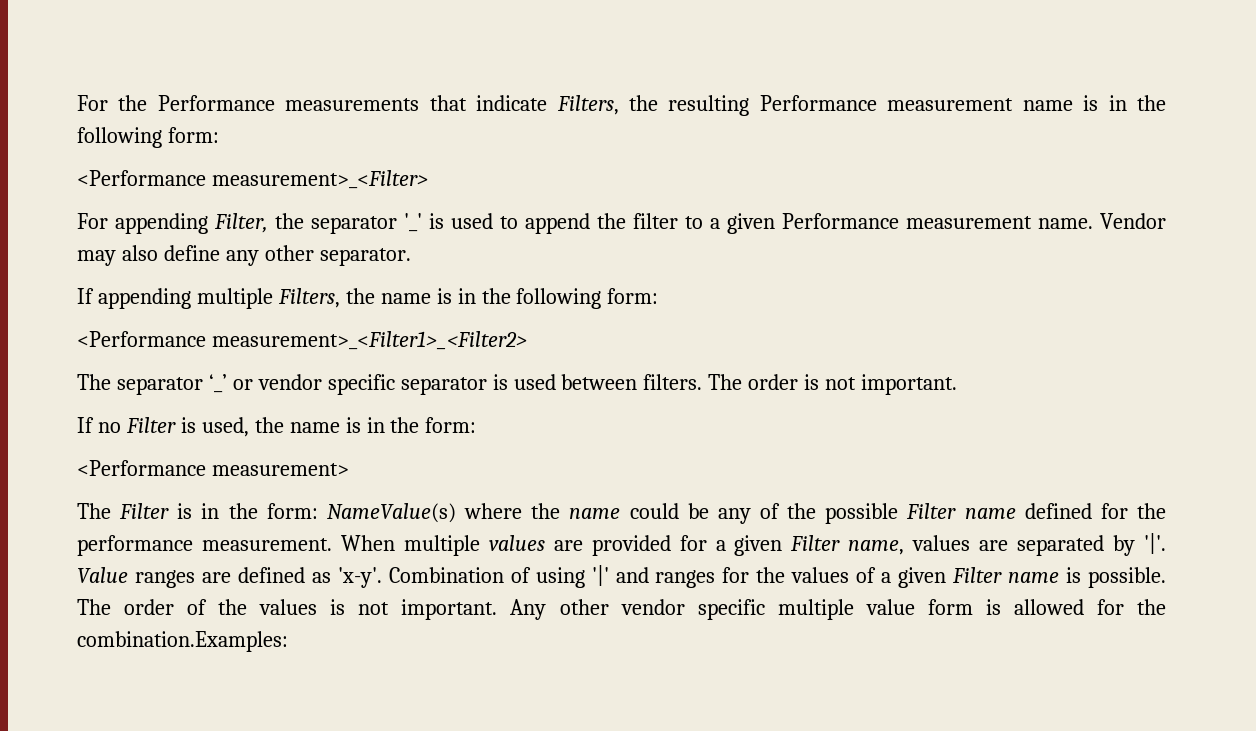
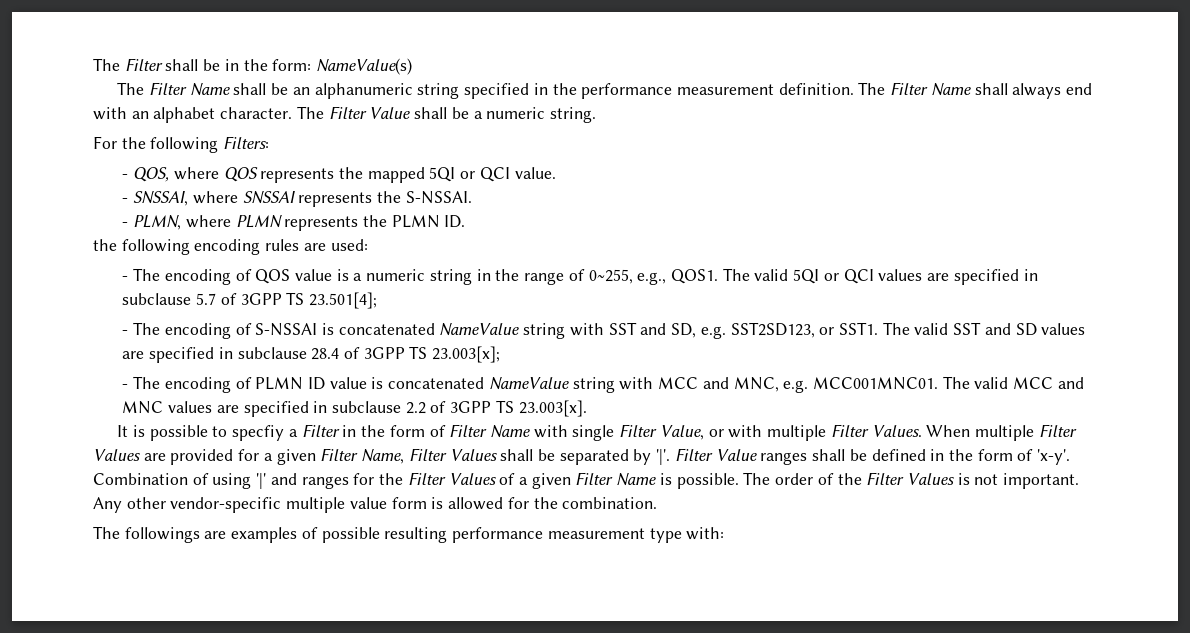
- For the Performance measurements that indicate Filters, the resulting Performance measurement name is in the following form:
- <Performance measurement>_<Filter>
- For appending Filter, the separator '_' is used to append the filter to a given Performance measurement name. Vendor may also define any other separator.
- If appending multiple Filters, the name is in the following form:
- <Performance measurement>_<Filter1>_<Filter2>
- The separator ‘_’ or vendor specific separator is used between filters. The order is not important.
- If no Filter is used, the name is in the form:
- <Performance measurement>
- The Filter is in the form: NameValue(s) where the name could be any of the possible Filter name defined for the performance measurement. When multiple values are provided for a given Filter name, values are separated by '|'.
+ The Filter shall be in the form: NameValue(s)
+ The Filter Name shall be an alphanumeric string specified in the performance measurement definition. The Filter Name shall always end with an alphabet character. The Filter Value shall be a numeric string.
+ For the following Filters:
+ - QOS, where QOS represents the mapped 5QI or QCI value.
+ - SNSSAI, where SNSSAI represents the S-NSSAI.
+ - PLMN, where PLMN represents the PLMN ID.
+ the following encoding rules are used:
+ - The encoding of QOS value is a numeric string in the range of 0~255, e.g., QOS1. The valid 5QI or QCI values are specified in subclause 5.7 of 3GPP TS 23.501[4];
+ - The encoding of S-NSSAI is concatenated NameValue string with SST and SD, e.g. SST2SD123, or SST1. The valid SST and SD values are specified in subclause 28.4 of 3GPP TS 23.003[x];
+ - The encoding of PLMN ID value is concatenated NameValue string with MCC and MNC, e.g. MCC001MNC01. The valid MCC and MNC values are specified in subclause 2.2 of 3GPP TS 23.003[x].
+ It is possible to specfiy a Filter in the form of Filter Name with single Filter Value, or with multiple Filter Values. When multiple Filter Values are provided for a given Filter Name, Filter Values shall be separated by '|'.
- Value ranges are defined as 'x-y'.
+ Filter Value ranges shall be defined in the form of 'x-y'.
- Combination of using '|' and ranges for the values of a given Filter name is possible.
+ Combination of using '|' and ranges for the Filter Values of a given Filter Name is possible.
- The order of the values is not important.
+ The order of the Filter Values is not important.
- Any other vendor specific multiple value form is allowed for the combination.Examples:
+ Any other vendor-specific multiple value form is allowed for the combination.
+ The followings are examples of possible resulting performance measurement type with:

